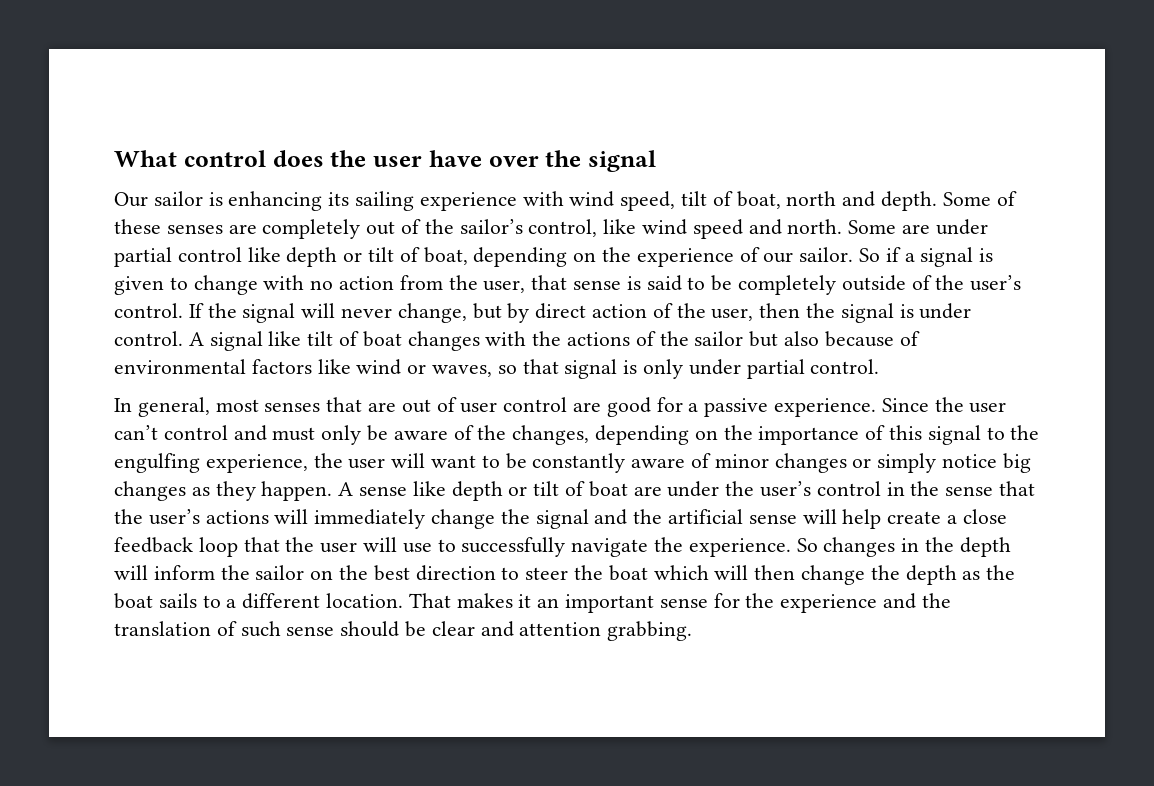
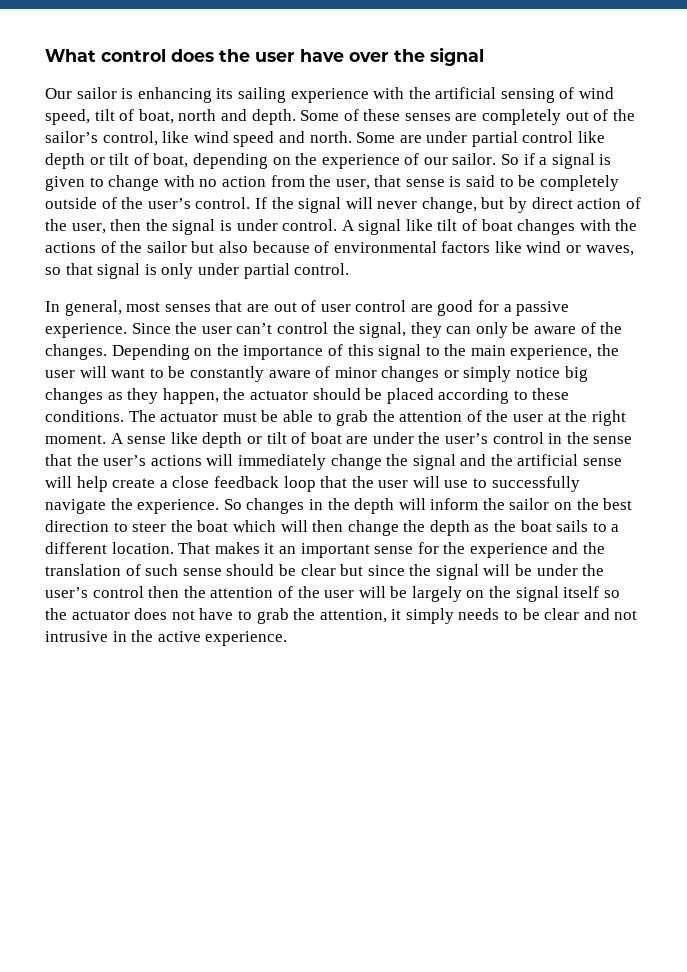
- Our sailor is enhancing its sailing experience with wind speed, tilt of boat, north and depth.
+ Our sailor is enhancing its sailing experience with the artificial sensing of wind speed, tilt of boat, north and depth.
- Since the user can’t control and must only be aware of the changes, depending on the importance of this signal to the engulfing experience, the user will want to be constantly aware of minor changes or simply notice big changes as they happen.
+ Since the user can’t control the signal, they can only be aware of the changes. Depending on the importance of this signal to the main experience, the user will want to be constantly aware of minor changes or simply notice big changes as they happen, the actuator should be placed according to these conditions. The actuator must be able to grab the attention of the user at the right moment.
- That makes it an important sense for the experience and the translation of such sense should be clear and attention grabbing.
+ That makes it an important sense for the experience and the translation of such sense should be clear but since the signal will be under the user’s control then the attention of the user will be largely on the signal itself so the actuator does not have to grab the attention, it simply needs to be clear and not intrusive in the active experience.

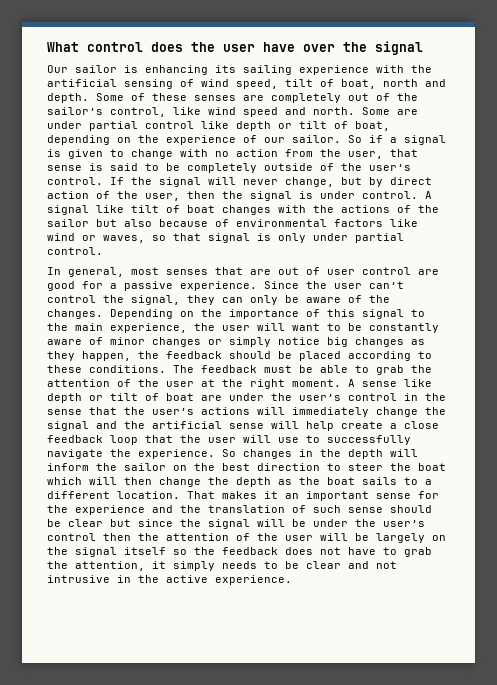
- Depending on the importance of this signal to the main experience, the user will want to be constantly aware of minor changes or simply notice big changes as they happen, the actuator should be placed according to these conditions.
+ Depending on the importance of this signal to the main experience, the user will want to be constantly aware of minor changes or simply notice big changes as they happen, the feedback should be placed according to these conditions.
- The actuator must be able to grab the attention of the user at the right moment.
+ The feedback must be able to grab the attention of the user at the right moment.
- That makes it an important sense for the experience and the translation of such sense should be clear but since the signal will be under the user’s control then the attention of the user will be largely on the signal itself so the actuator does not have to grab the attention, it simply needs to be clear and not intrusive in the active experience.
+ That makes it an important sense for the experience and the translation of such sense should be clear but since the signal will be under the user’s control then the attention of the user will be largely on the signal itself so the feedback does not have to grab the attention, it simply needs to be clear and not intrusive in the active experience.

